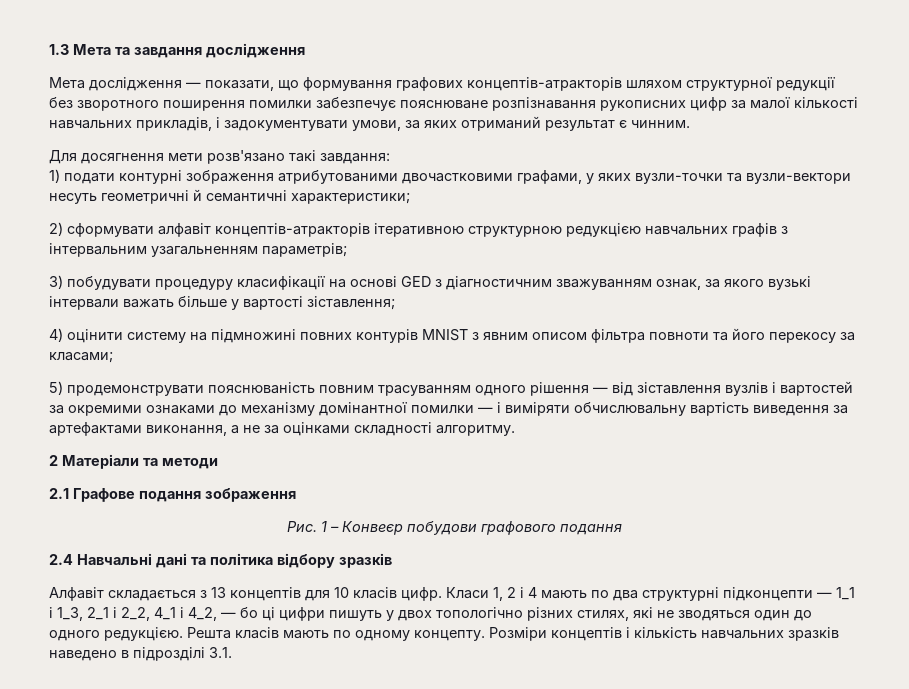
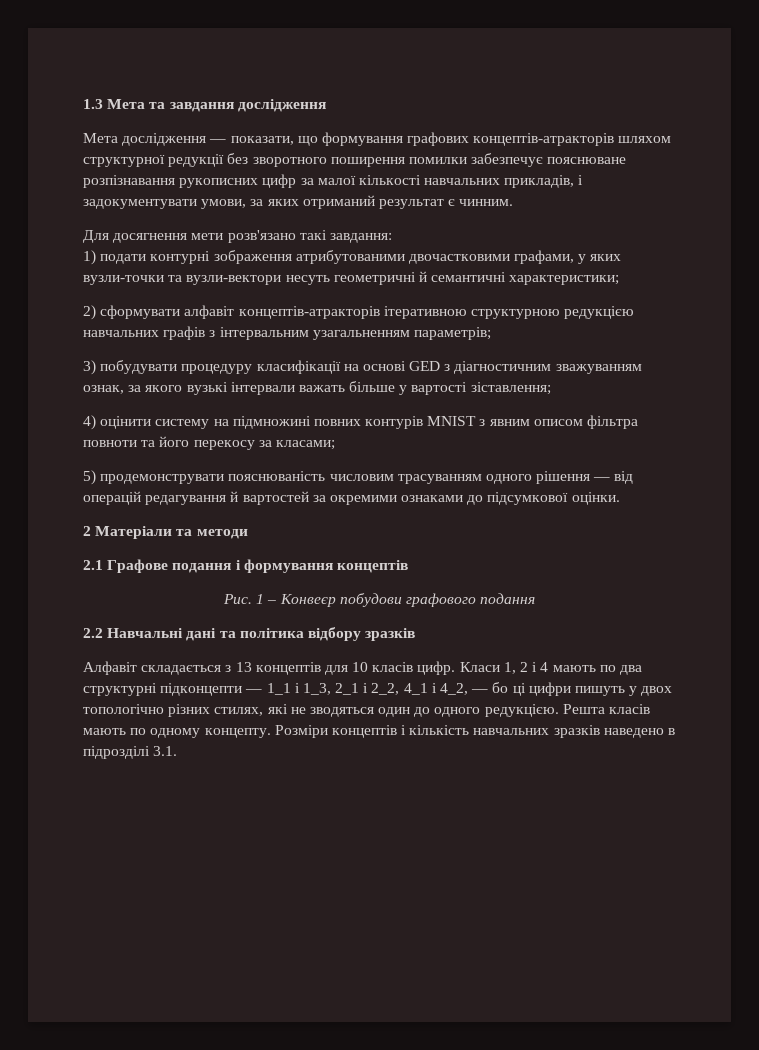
- 5) продемонструвати пояснюваність повним трасуванням одного рішення — від зіставлення вузлів і вартостей за окремими ознаками до механізму домінантної помилки — і виміряти обчислювальну вартість виведення за артефактами виконання, а не за оцінками складності алгоритму.
+ 5) продемонструвати пояснюваність числовим трасуванням одного рішення — від операцій редагування й вартостей за окремими ознаками до підсумкової оцінки.
- 2.1 Графове подання зображення
+ 2.1 Графове подання і формування концептів
- 2.4 Навчальні дані та політика відбору зразків
+ 2.2 Навчальні дані та політика відбору зразків

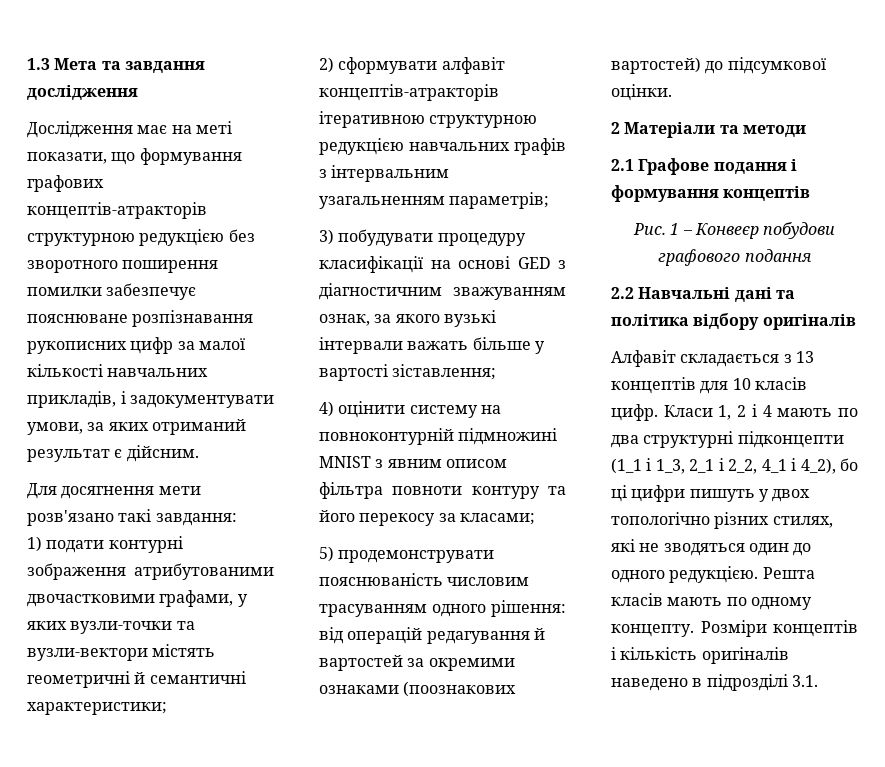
- Мета дослідження — показати, що формування графових концептів-атракторів шляхом структурної редукції без зворотного поширення помилки забезпечує пояснюване розпізнавання рукописних цифр за малої кількості навчальних прикладів, і задокументувати умови, за яких отриманий результат є чинним.
+ Дослідження має на меті показати, що формування графових концептів-атракторів структурною редукцією без зворотного поширення помилки забезпечує пояснюване розпізнавання рукописних цифр за малої кількості навчальних прикладів, і задокументувати умови, за яких отриманий результат є дійсним.
- 1) подати контурні зображення атрибутованими двочастковими графами, у яких вузли-точки та вузли-вектори несуть геометричні й семантичні характеристики;
+ 1) подати контурні зображення атрибутованими двочастковими графами, у яких вузли-точки та вузли-вектори містять геометричні й семантичні характеристики;
- 4) оцінити систему на підмножині повних контурів MNIST з явним описом фільтра повноти та його перекосу за класами;
+ 4) оцінити систему на повноконтурній підмножині MNIST з явним описом фільтра повноти контуру та його перекосу за класами;
- 5) продемонструвати пояснюваність числовим трасуванням одного рішення — від операцій редагування й вартостей за окремими ознаками до підсумкової оцінки.
+ 5) продемонструвати пояснюваність числовим трасуванням одного рішення: від операцій редагування й вартостей за окремими ознаками (поознакових вартостей) до підсумкової оцінки.
- 2.2 Навчальні дані та політика відбору зразків
+ 2.2 Навчальні дані та політика відбору оригіналів
- Класи 1, 2 і 4 мають по два структурні підконцепти — 1_1 і 1_3, 2_1 і 2_2, 4_1 і 4_2, — бо ці цифри пишуть у двох топологічно різних стилях, які не зводяться один до одного редукцією.
+ Класи 1, 2 і 4 мають по два структурні підконцепти (1_1 і 1_3, 2_1 і 2_2, 4_1 і 4_2), бо ці цифри пишуть у двох топологічно різних стилях, які не зводяться один до одного редукцією.
- Розміри концептів і кількість навчальних зразків наведено в підрозділі 3.1.
+ Розміри концептів і кількість оригіналів наведено в підрозділі 3.1.

